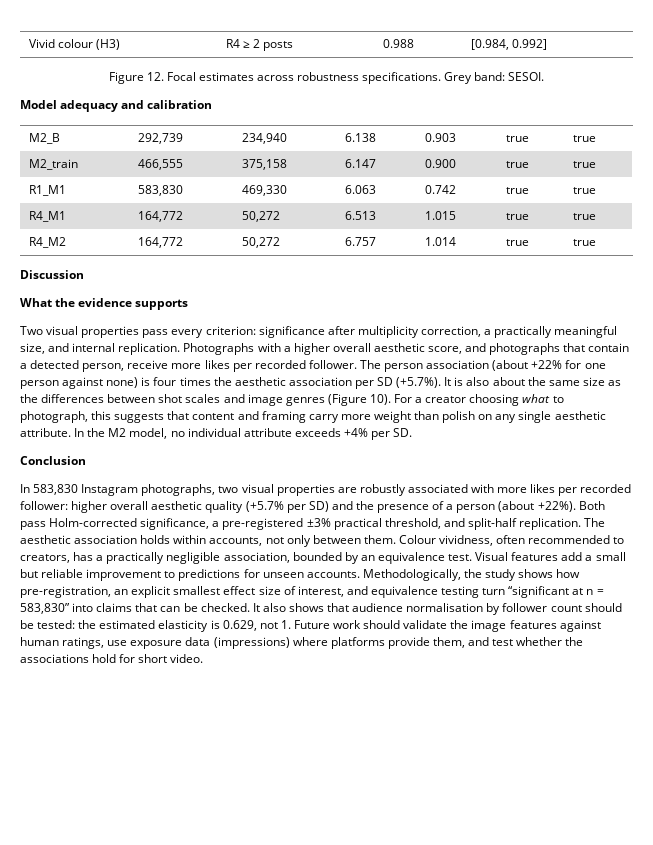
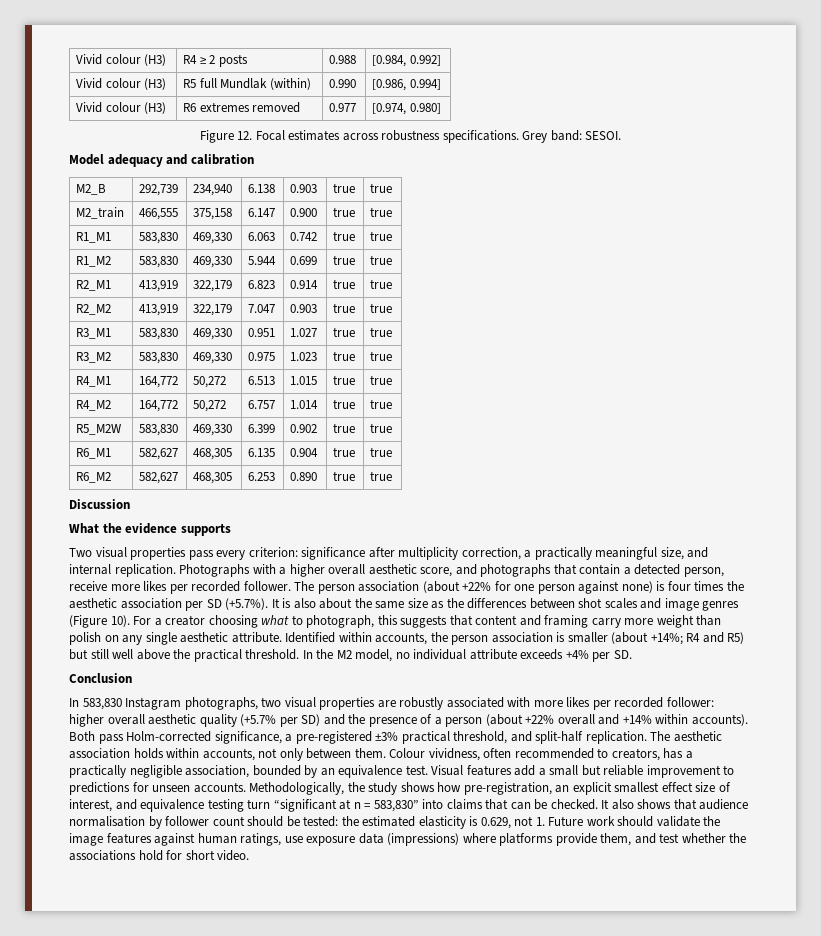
+ Vivid colour (H3) | R5 full Mundlak (within) | 0.990 | [0.986, 0.994]
+ Vivid colour (H3) | R6 extremes removed | 0.977 | [0.974, 0.980]
+ R1_M2 | 583,830 | 469,330 | 5.944 | 0.699 | true | true
+ R2_M1 | 413,919 | 322,179 | 6.823 | 0.914 | true | true
+ R2_M2 | 413,919 | 322,179 | 7.047 | 0.903 | true | true
+ R3_M1 | 583,830 | 469,330 | 0.951 | 1.027 | true | true
+ R3_M2 | 583,830 | 469,330 | 0.975 | 1.023 | true | true
+ R5_M2W | 583,830 | 469,330 | 6.399 | 0.902 | true | true
+ R6_M1 | 582,627 | 468,305 | 6.135 | 0.904 | true | true
+ R6_M2 | 582,627 | 468,305 | 6.253 | 0.890 | true | true
+ Identified within accounts, the person association is smaller (about +14%; R4 and R5) but still well above the practical threshold.
- In 583,830 Instagram photographs, two visual properties are robustly associated with more likes per recorded follower: higher overall aesthetic quality (+5.7% per SD) and the presence of a person (about +22%).
+ In 583,830 Instagram photographs, two visual properties are robustly associated with more likes per recorded follower: higher overall aesthetic quality (+5.7% per SD) and the presence of a person (about +22% overall and +14% within accounts).

